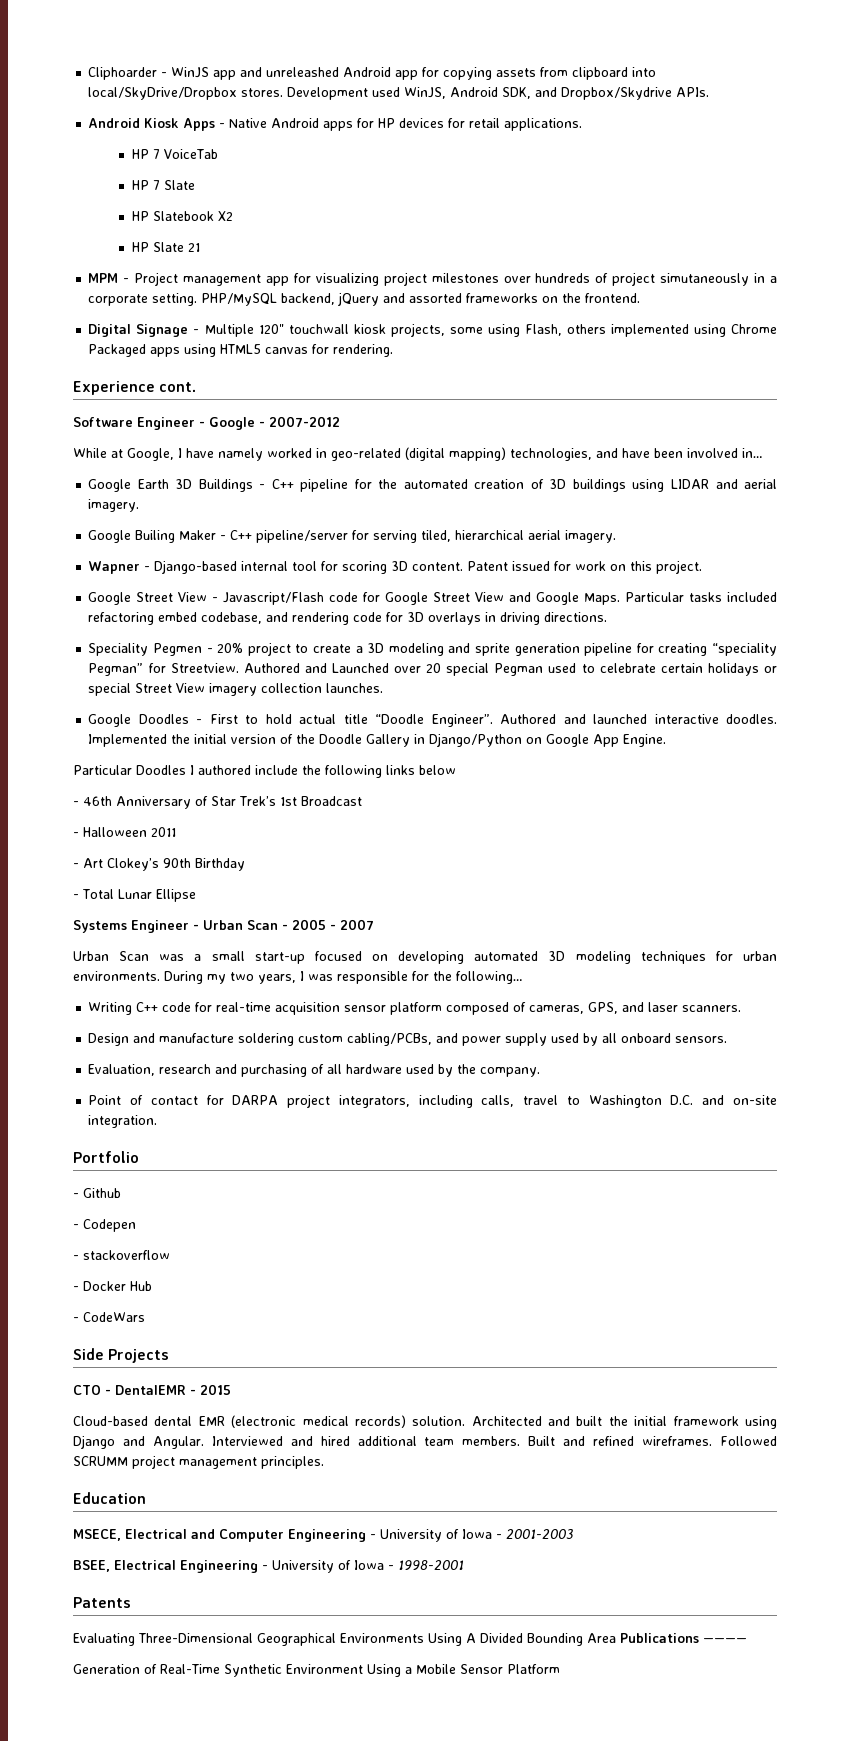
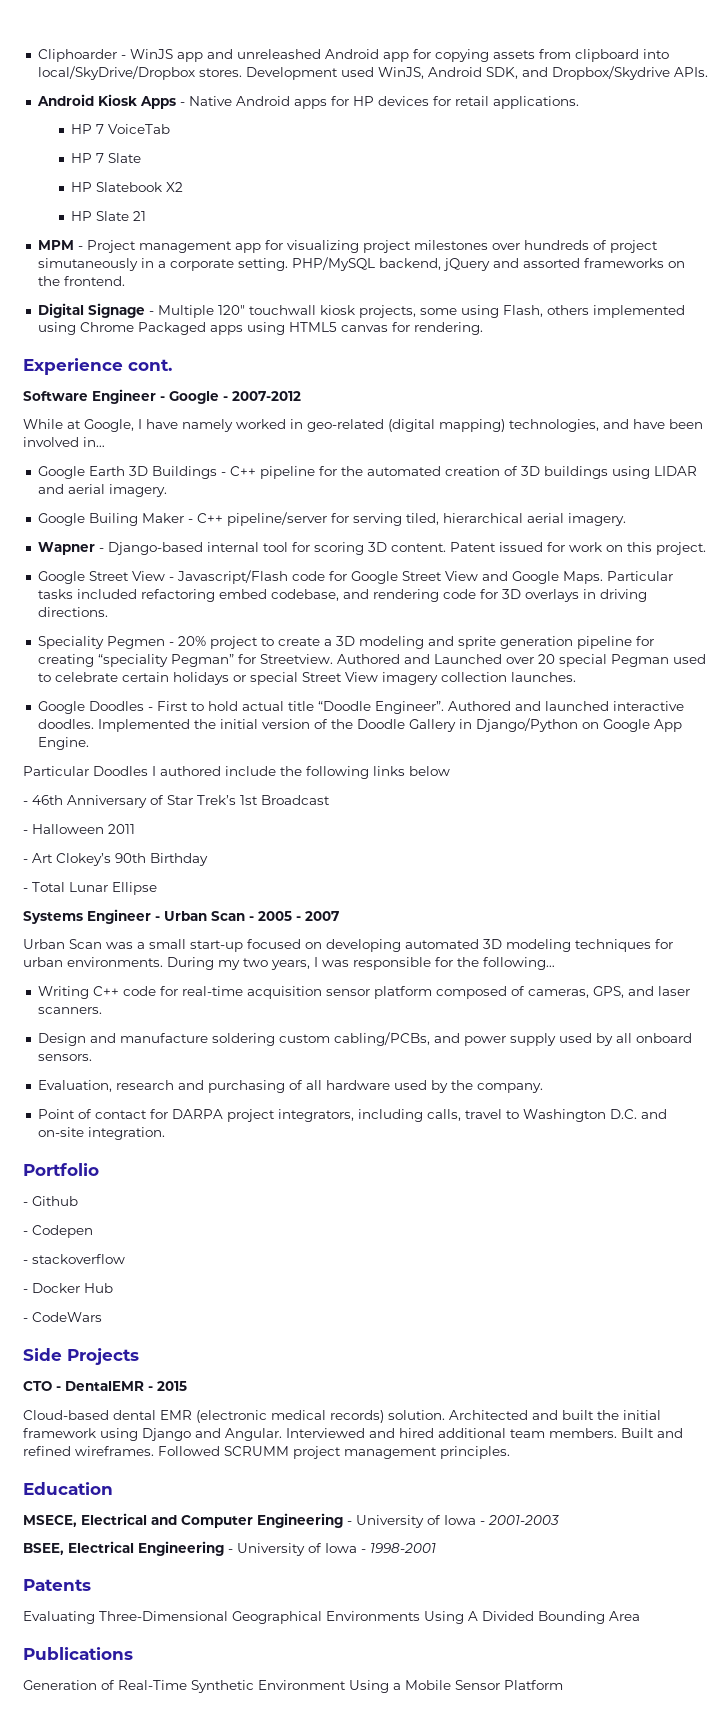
- Evaluating Three-Dimensional Geographical Environments Using A Divided Bounding Area Publications ————
+ Evaluating Three-Dimensional Geographical Environments Using A Divided Bounding Area
+ Publications

